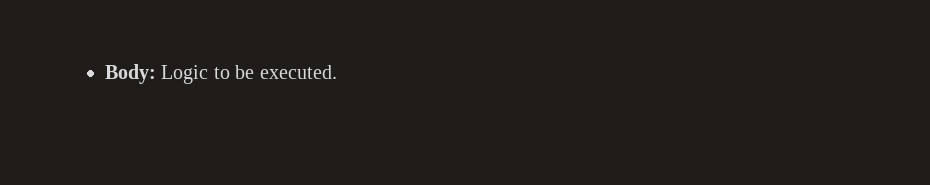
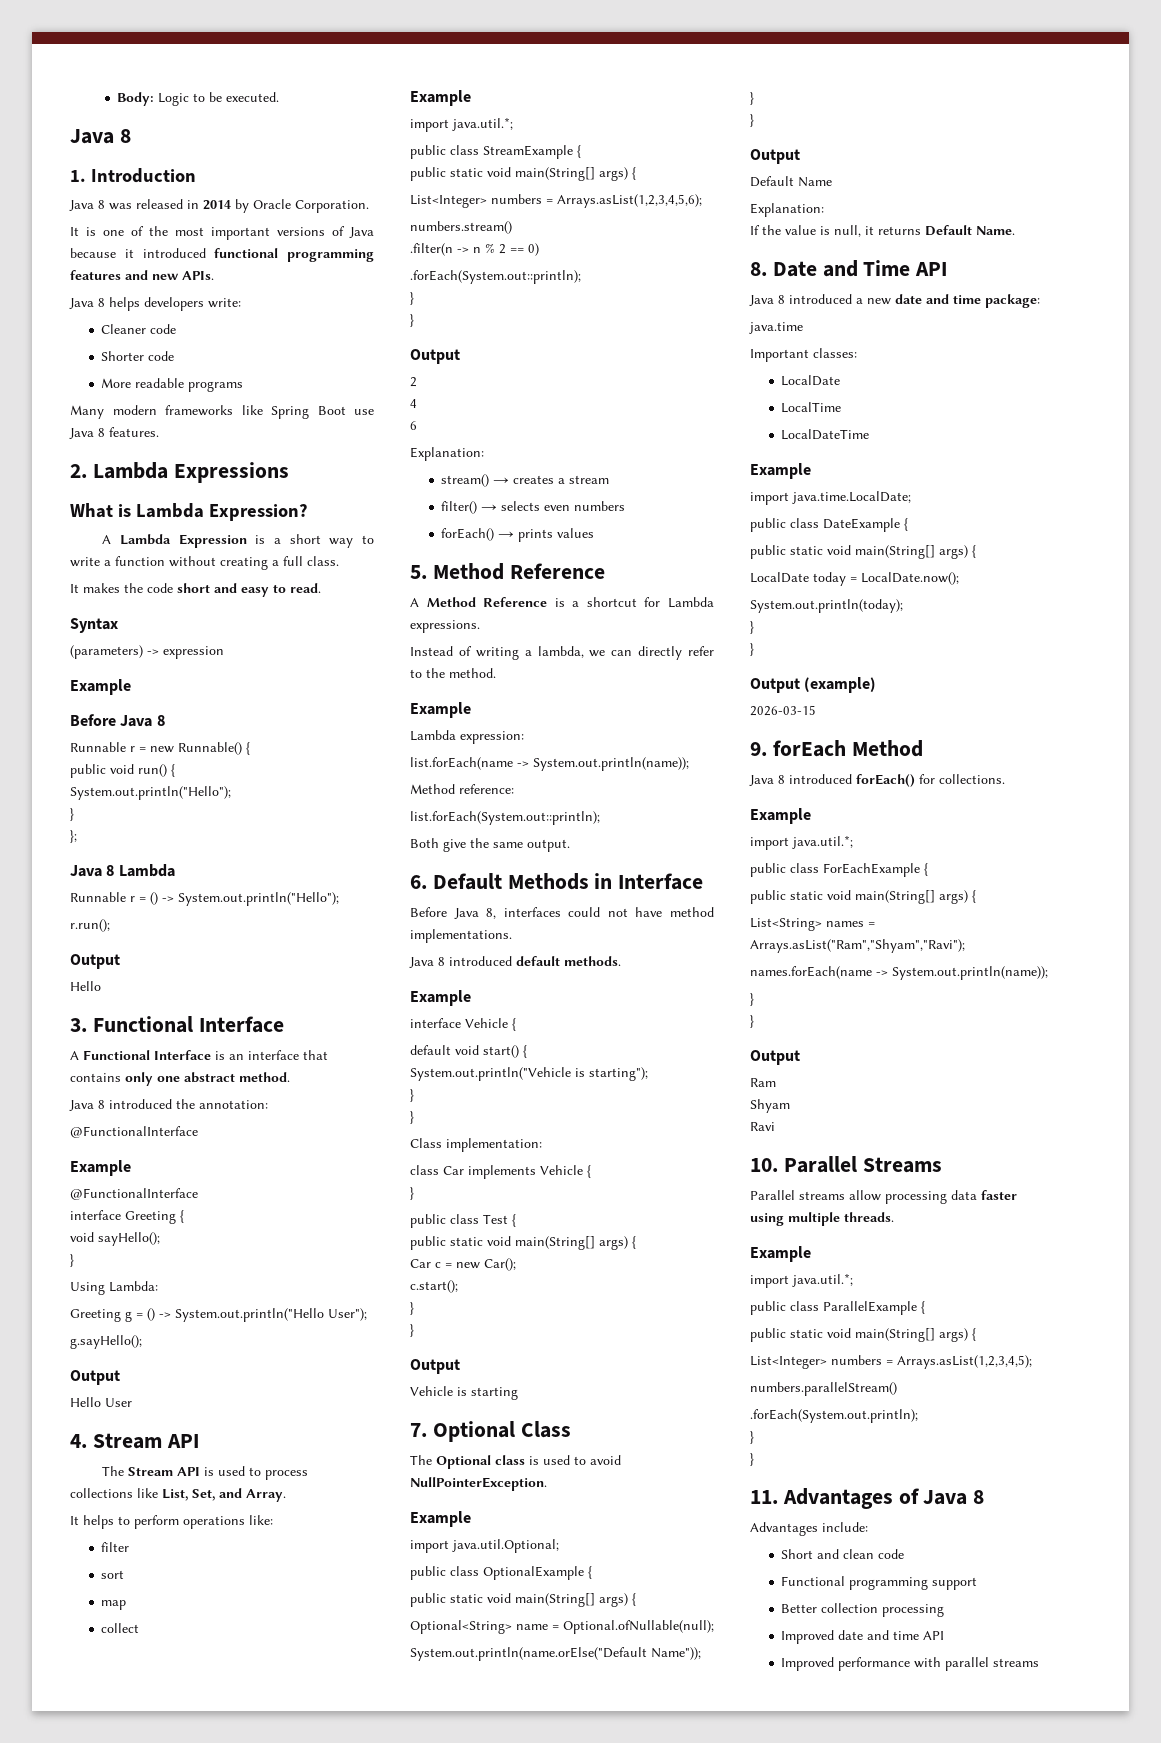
  Body: Logic to be executed.
+ Java 8
+ 1. Introduction
+ Java 8 was released in 2014 by Oracle Corporation.
+ It is one of the most important versions of Java because it introduced functional programming features and new APIs.
+ Java 8 helps developers write:
+ Cleaner code
+ Shorter code
+ More readable programs
+ Many modern frameworks like Spring Boot use Java 8 features.
+ 2. Lambda Expressions
+ What is Lambda Expression?
+ A Lambda Expression is a short way to write a function without creating a full class.
+ It makes the code short and easy to read.
+ Syntax
+ (parameters) -> expression
+ Example
+ Before Java 8
+ Runnable r = new Runnable() {
+ public void run() {
+ System.out.println("Hello");
+ }
+ };
+ Java 8 Lambda
+ Runnable r = () -> System.out.println("Hello");
+ r.run();
+ Output
+ Hello
+ 3. Functional Interface
+ A Functional Interface is an interface that contains only one abstract method.
+ Java 8 introduced the annotation:
+ @FunctionalInterface
+ Example
+ @FunctionalInterface
+ interface Greeting {
+ void sayHello();
+ }
+ Using Lambda:
+ Greeting g = () -> System.out.println("Hello User");
+ g.sayHello();
+ Output
+ Hello User
+ 4. Stream API
+ The Stream API is used to process collections like List, Set, and Array.
+ It helps to perform operations like:
+ filter
+ sort
+ map
+ collect
+ Example
+ import java.util.*;
+ public class StreamExample {
+ public static void main(String[] args) {
+ List<Integer> numbers = Arrays.asList(1,2,3,4,5,6);
+ numbers.stream()
+ .filter(n -> n % 2 == 0)
+ .forEach(System.out::println);
+ }
+ }
+ Output
+ 2
+ 4
+ 6
+ Explanation:
+ stream() → creates a stream
+ filter() → selects even numbers
+ forEach() → prints values
+ 5. Method Reference
+ A Method Reference is a shortcut for Lambda expressions.
+ Instead of writing a lambda, we can directly refer to the method.
+ Example
+ Lambda expression:
+ list.forEach(name -> System.out.println(name));
+ Method reference:
+ list.forEach(System.out::println);
+ Both give the same output.
+ 6. Default Methods in Interface
+ Before Java 8, interfaces could not have method implementations.
+ Java 8 introduced default methods.
+ Example
+ interface Vehicle {
+ default void start() {
+ System.out.println("Vehicle is starting");
+ }
+ }
+ Class implementation:
+ class Car implements Vehicle {
+ }
+ public class Test {
+ public static void main(String[] args) {
+ Car c = new Car();
+ c.start();
+ }
+ }
+ Output
+ Vehicle is starting
+ 7. Optional Class
+ The Optional class is used to avoid NullPointerException.
+ Example
+ import java.util.Optional;
+ public class OptionalExample {
+ public static void main(String[] args) {
+ Optional<String> name = Optional.ofNullable(null);
+ System.out.println(name.orElse("Default Name"));
+ }
+ }
+ Output
+ Default Name
+ Explanation:
+ If the value is null, it returns Default Name.
+ 8. Date and Time API
+ Java 8 introduced a new date and time package:
+ java.time
+ Important classes:
+ LocalDate
+ LocalTime
+ LocalDateTime
+ Example
+ import java.time.LocalDate;
+ public class DateExample {
+ public static void main(String[] args) {
+ LocalDate today = LocalDate.now();
+ System.out.println(today);
+ }
+ }
+ Output (example)
+ 2026-03-15
+ 9. forEach Method
+ Java 8 introduced forEach() for collections.
+ Example
+ import java.util.*;
+ public class ForEachExample {
+ public static void main(String[] args) {
+ List<String> names = Arrays.asList("Ram","Shyam","Ravi");
+ names.forEach(name -> System.out.println(name));
+ }
+ }
+ Output
+ Ram
+ Shyam
+ Ravi
+ 10. Parallel Streams
+ Parallel streams allow processing data faster using multiple threads.
+ Example
+ import java.util.*;
+ public class ParallelExample {
+ public static void main(String[] args) {
+ List<Integer> numbers = Arrays.asList(1,2,3,4,5);
+ numbers.parallelStream()
+ .forEach(System.out.println);
+ }
+ }
+ 11. Advantages of Java 8
+ Advantages include:
+ Short and clean code
+ Functional programming support
+ Better collection processing
+ Improved date and time API
+ Improved performance with parallel streams

